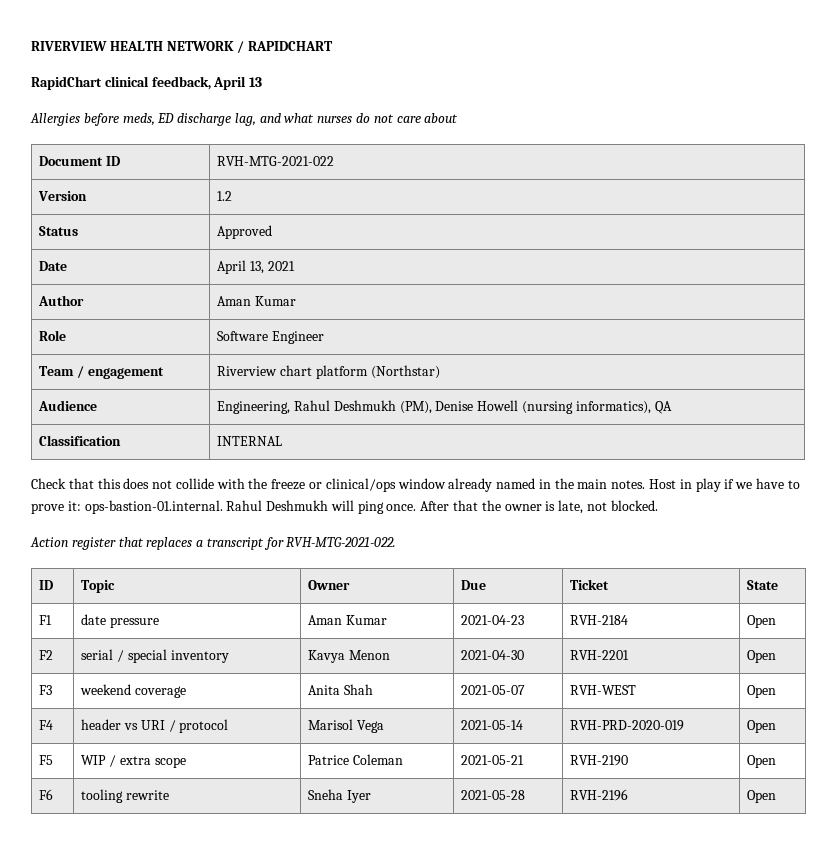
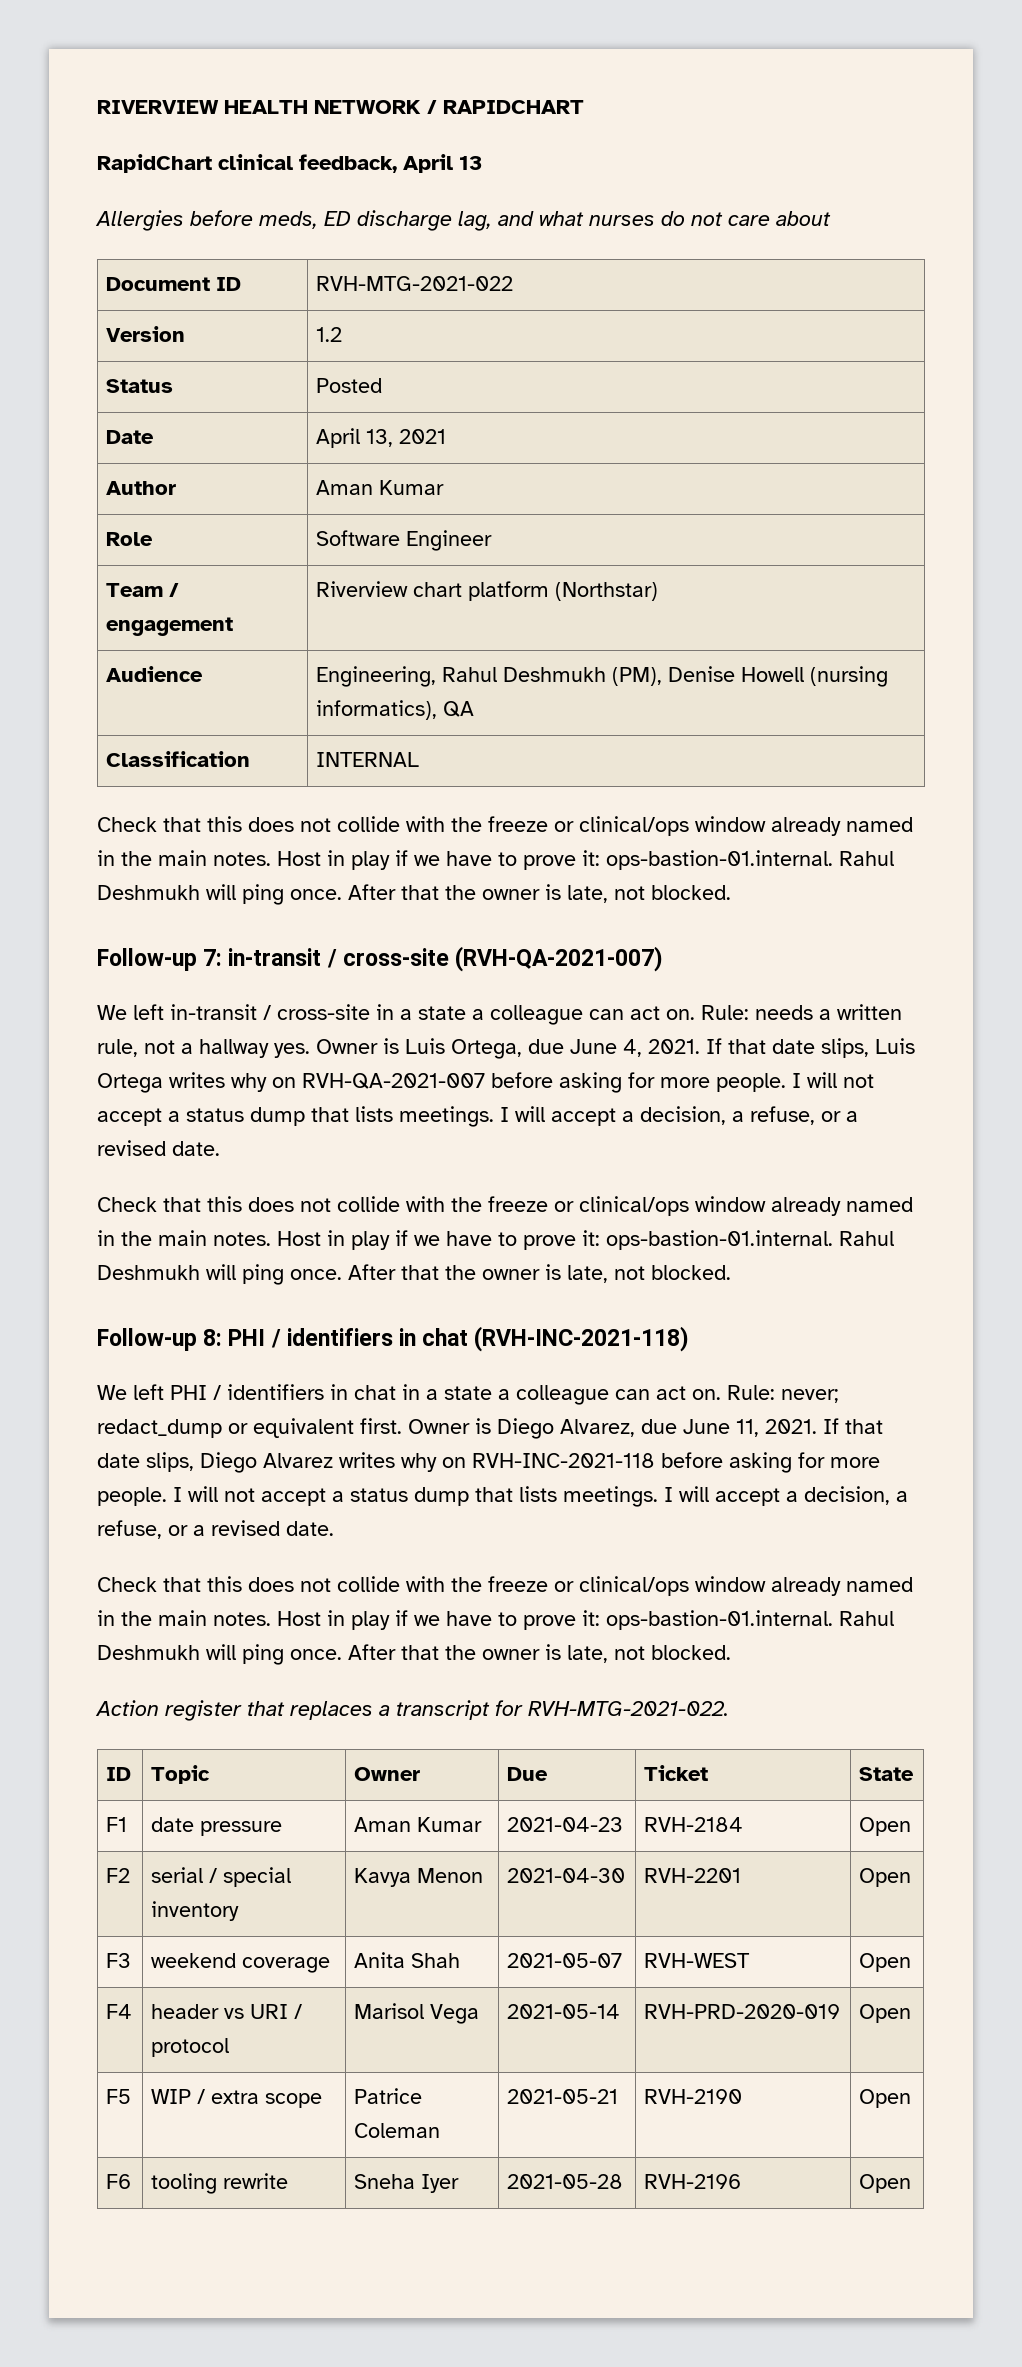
- Status | Approved
+ Status | Posted
+ Follow-up 7: in-transit / cross-site (RVH-QA-2021-007)
+ We left in-transit / cross-site in a state a colleague can act on. Rule: needs a written rule, not a hallway yes. Owner is Luis Ortega, due June 4, 2021. If that date slips, Luis Ortega writes why on RVH-QA-2021-007 before asking for more people. I will not accept a status dump that lists meetings. I will accept a decision, a refuse, or a revised date.
+ Check that this does not collide with the freeze or clinical/ops window already named in the main notes. Host in play if we have to prove it: ops-bastion-01.internal. Rahul Deshmukh will ping once. After that the owner is late, not blocked.
+ Follow-up 8: PHI / identifiers in chat (RVH-INC-2021-118)
+ We left PHI / identifiers in chat in a state a colleague can act on. Rule: never; redact_dump or equivalent first. Owner is Diego Alvarez, due June 11, 2021. If that date slips, Diego Alvarez writes why on RVH-INC-2021-118 before asking for more people. I will not accept a status dump that lists meetings. I will accept a decision, a refuse, or a revised date.
+ Check that this does not collide with the freeze or clinical/ops window already named in the main notes. Host in play if we have to prove it: ops-bastion-01.internal. Rahul Deshmukh will ping once. After that the owner is late, not blocked.

